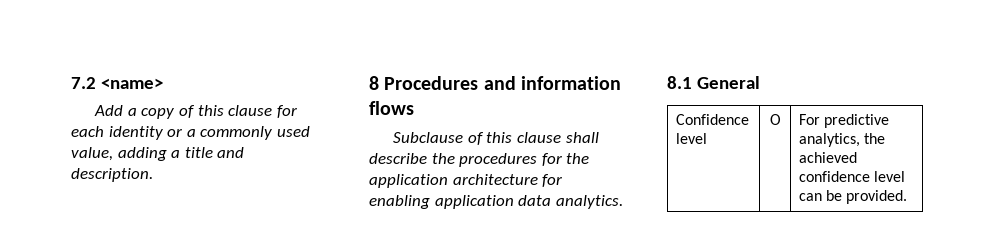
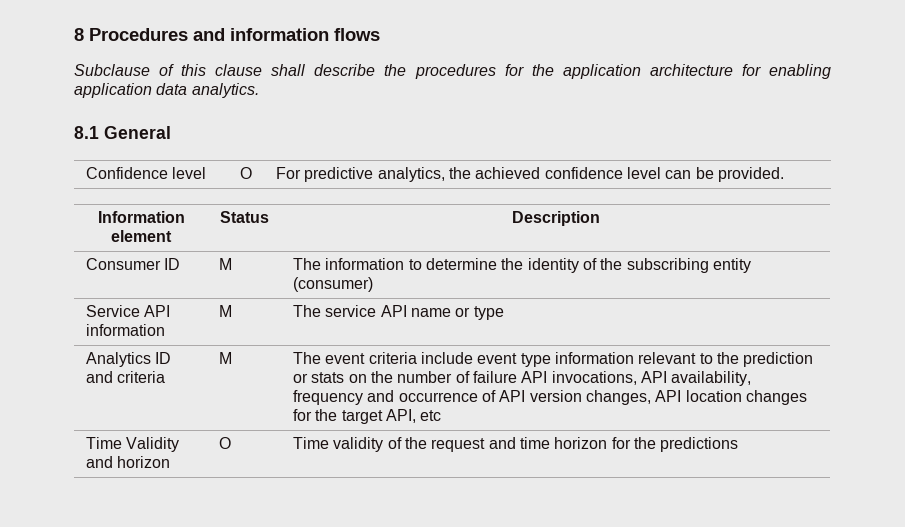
- 7.2 <name>
- Add a copy of this clause for each identity or a commonly used value, adding a title and description.
+ Information element | Status | Description
+ Consumer ID | M | The information to determine the identity of the subscribing entity (consumer)
+ Service API information | M | The service API name or type
+ Analytics ID and criteria | M | The event criteria include event type information relevant to the prediction or stats on the number of failure API invocations, API availability, frequency and occurrence of API version changes, API location changes for the target API, etc
+ Time Validity and horizon | O | Time validity of the request and time horizon for the predictions

